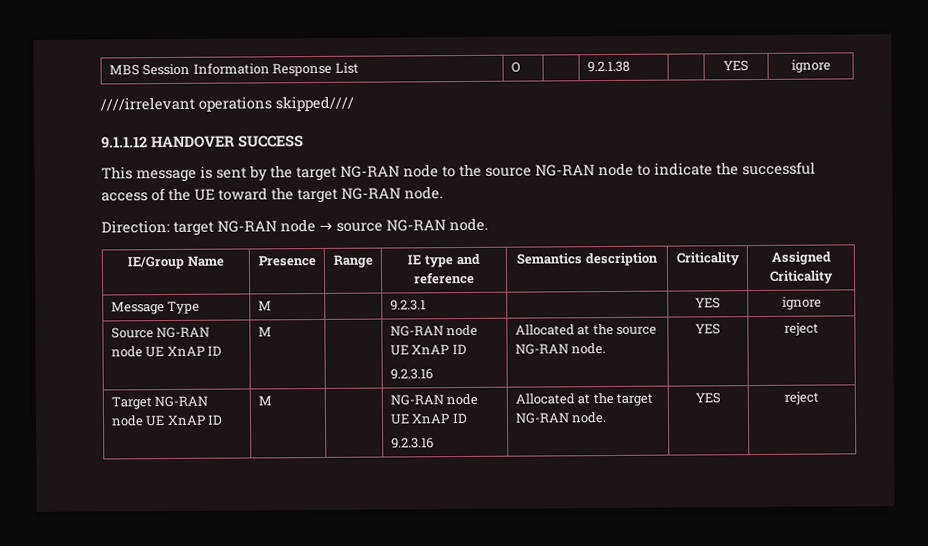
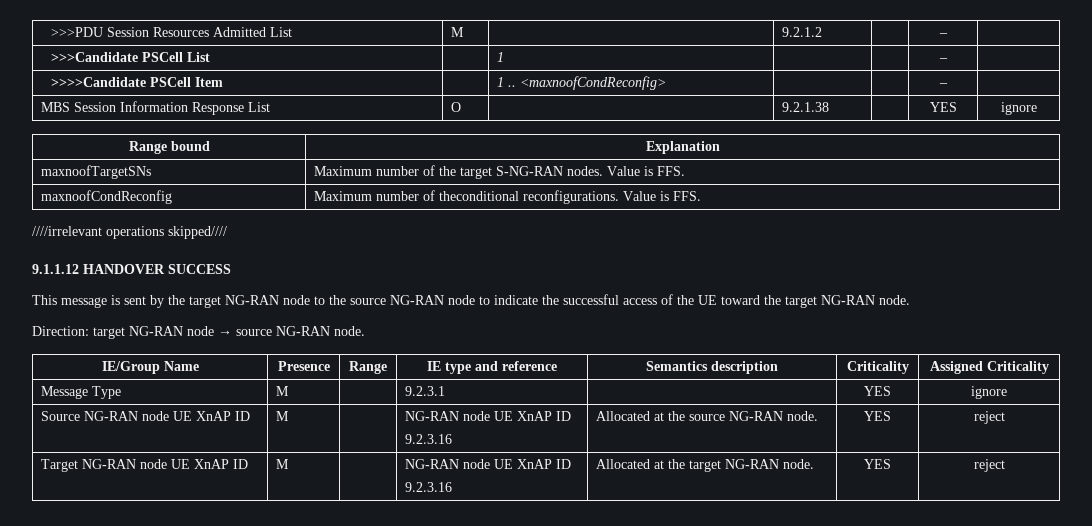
+ >>>PDU Session Resources Admitted List | M | | 9.2.1.2 | | – |
+ >>>Candidate PSCell List | | 1 | | | – |
+ >>>>Candidate PSCell Item | | 1 .. <maxnoofCondReconfig> | | | – |
+ Range bound | Explanation
+ maxnoofTargetSNs | Maximum number of the target S-NG-RAN nodes. Value is FFS.
+ maxnoofCondReconfig | Maximum number of theconditional reconfigurations. Value is FFS.

